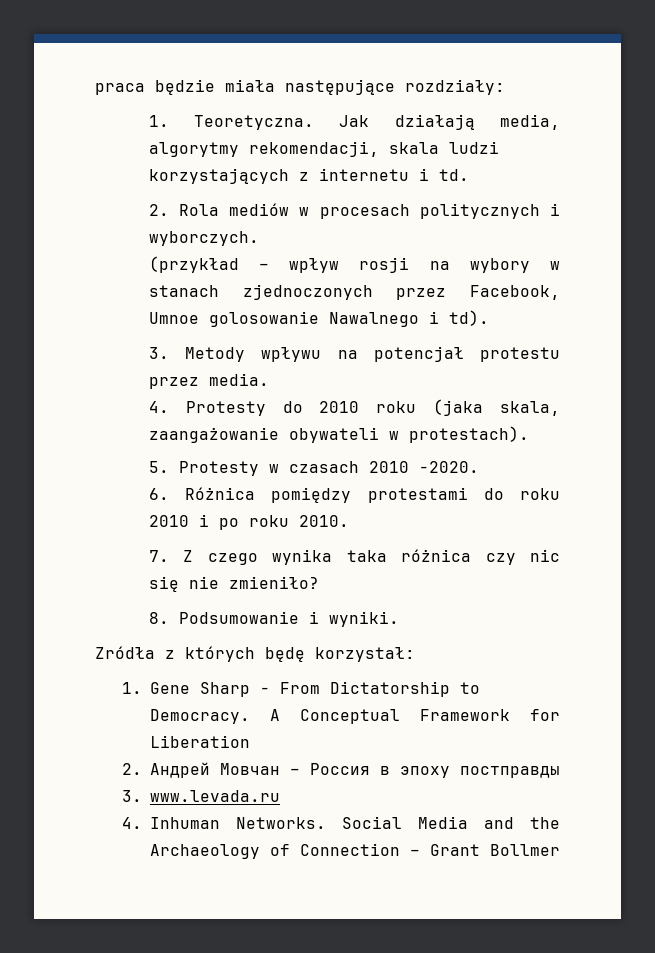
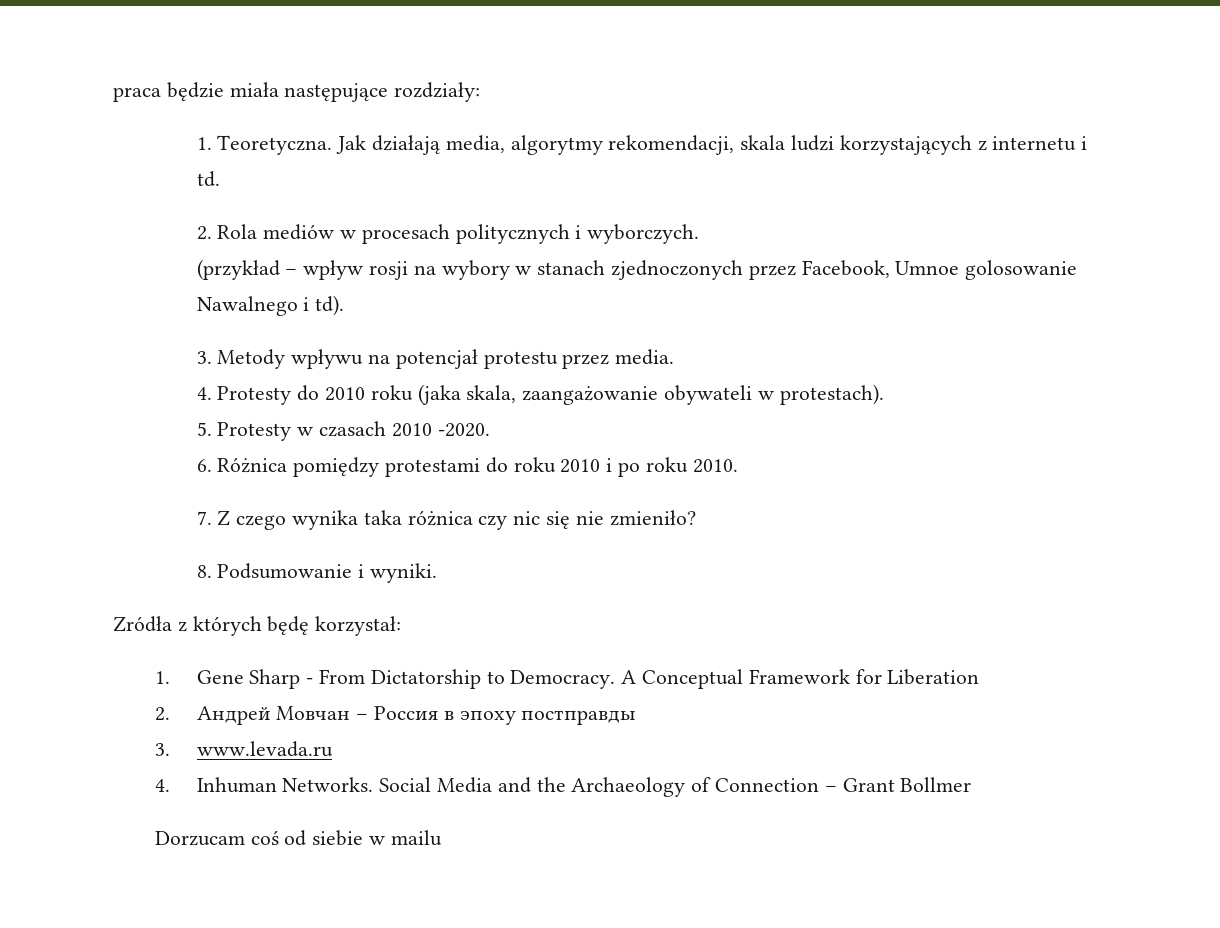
+ Dorzucam coś od siebie w mailu

